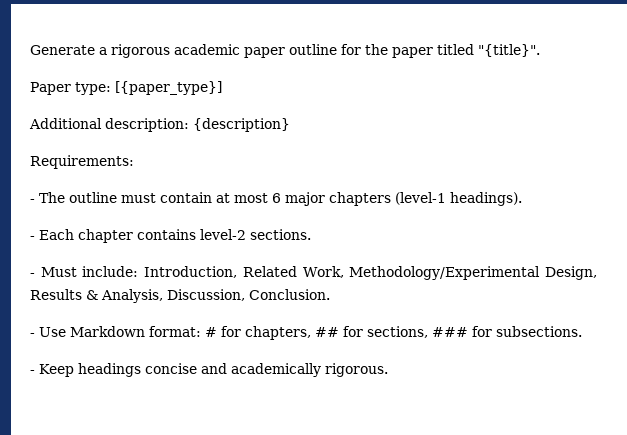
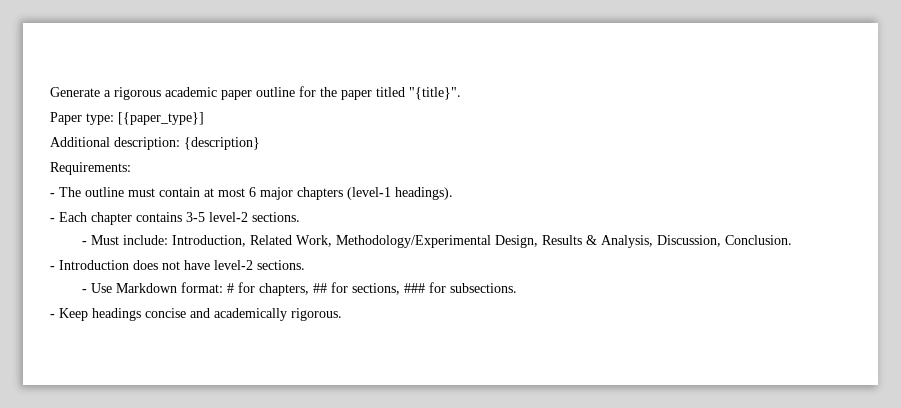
- - Each chapter contains level-2 sections.
+ - Each chapter contains 3-5 level-2 sections.
+ - Introduction does not have level-2 sections.

